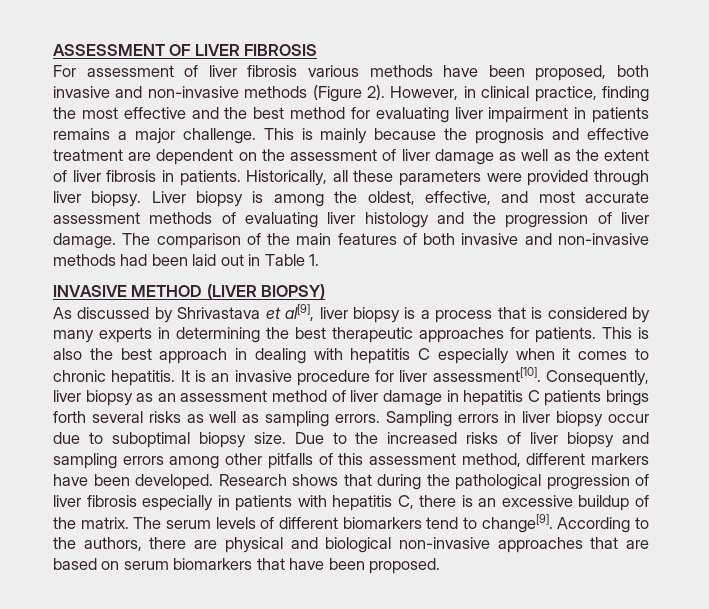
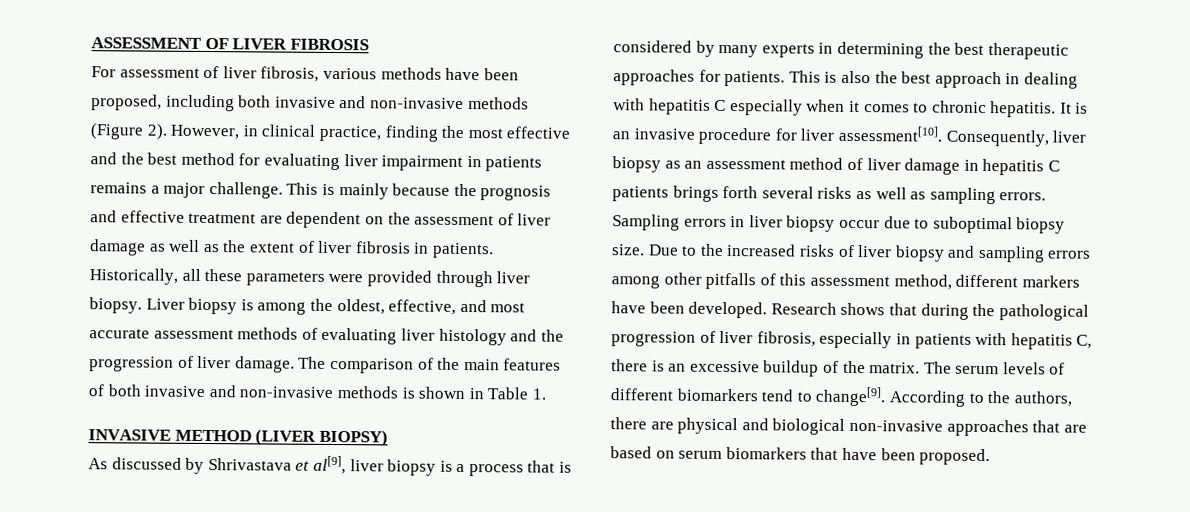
- For assessment of liver fibrosis various methods have been proposed, both invasive and non-invasive methods (Figure 2).
+ For assessment of liver fibrosis, various methods have been proposed, including both invasive and non-invasive methods (Figure 2).
- The comparison of the main features of both invasive and non-invasive methods had been laid out in Table 1.
+ The comparison of the main features of both invasive and non-invasive methods is shown in Table 1.
- Research shows that during the pathological progression of liver fibrosis especially in patients with hepatitis C, there is an excessive buildup of the matrix.
+ Research shows that during the pathological progression of liver fibrosis, especially in patients with hepatitis C, there is an excessive buildup of the matrix.

